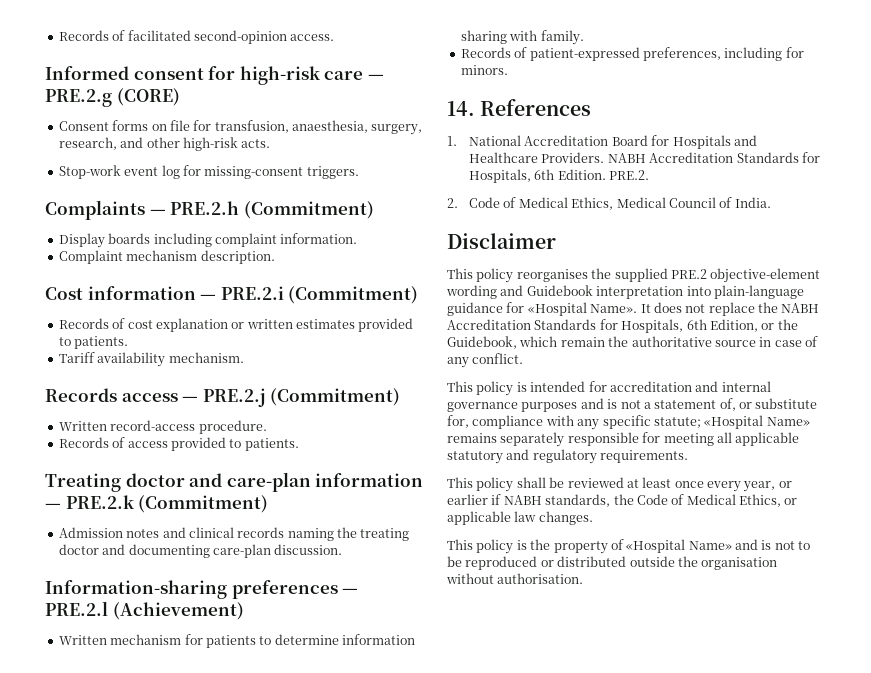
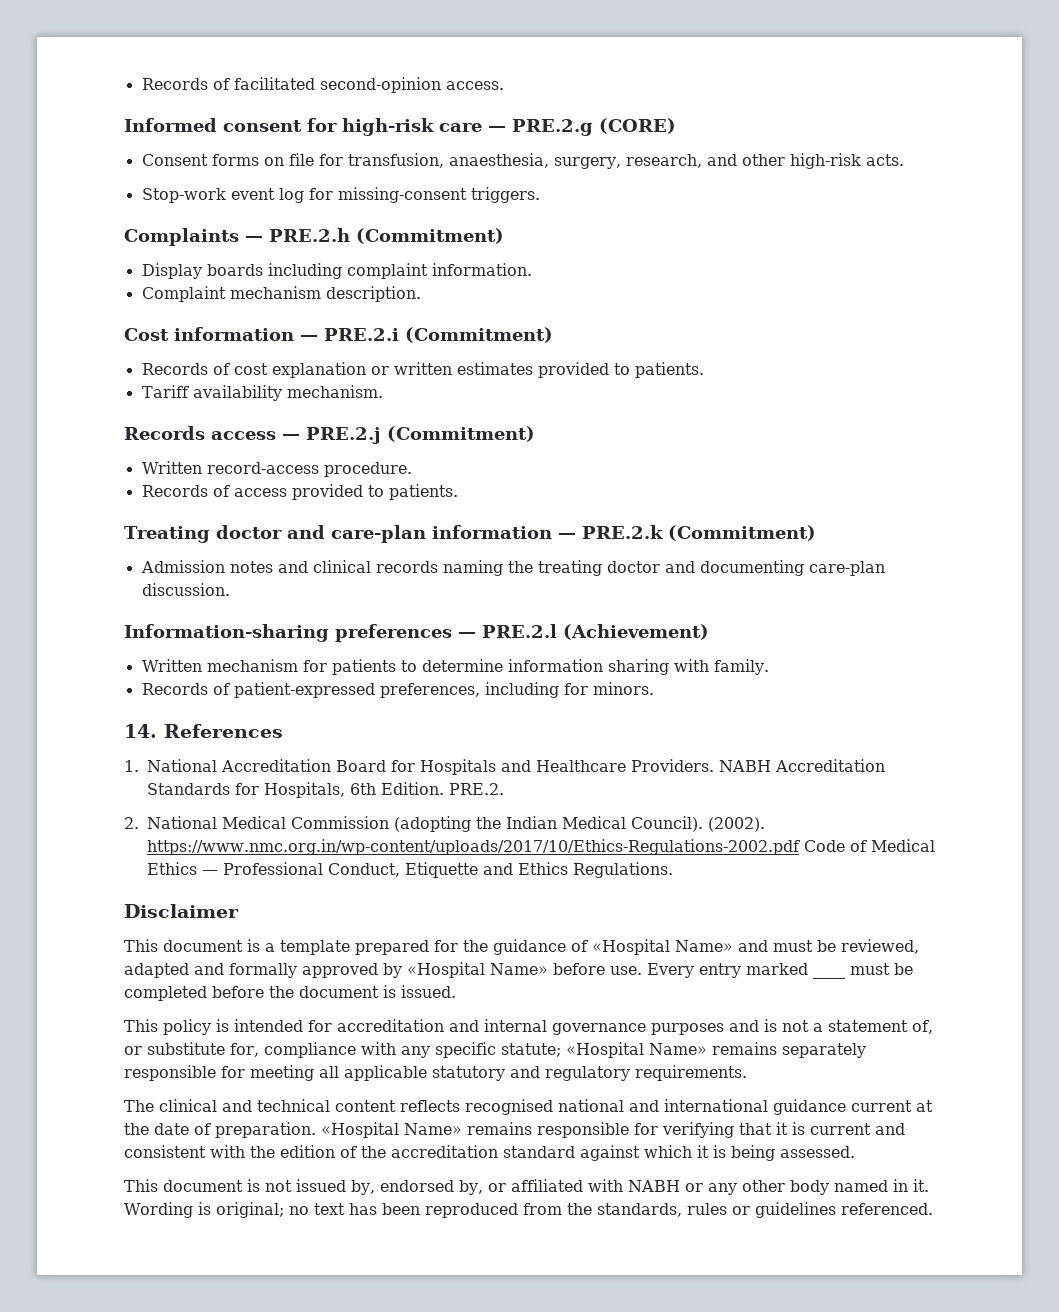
- 2. Code of Medical Ethics, Medical Council of India.
+ 2. National Medical Commission (adopting the Indian Medical Council). (2002). https://www.nmc.org.in/wp-content/uploads/2017/10/Ethics-Regulations-2002.pdf Code of Medical Ethics — Professional Conduct, Etiquette and Ethics Regulations.
  Disclaimer
- This policy reorganises the supplied PRE.2 objective-element wording and Guidebook interpretation into plain-language guidance for «Hospital Name». It does not replace the NABH Accreditation Standards for Hospitals, 6th Edition, or the Guidebook, which remain the authoritative source in case of any conflict.
+ This document is a template prepared for the guidance of «Hospital Name» and must be reviewed, adapted and formally approved by «Hospital Name» before use. Every entry marked ____ must be completed before the document is issued.
- This policy shall be reviewed at least once every year, or earlier if NABH standards, the Code of Medical Ethics, or applicable law changes.
- This policy is the property of «Hospital Name» and is not to be reproduced or distributed outside the organisation without authorisation.
+ The clinical and technical content reflects recognised national and international guidance current at the date of preparation. «Hospital Name» remains responsible for verifying that it is current and consistent with the edition of the accreditation standard against which it is being assessed.
+ This document is not issued by, endorsed by, or affiliated with NABH or any other body named in it. Wording is original; no text has been reproduced from the standards, rules or guidelines referenced.

